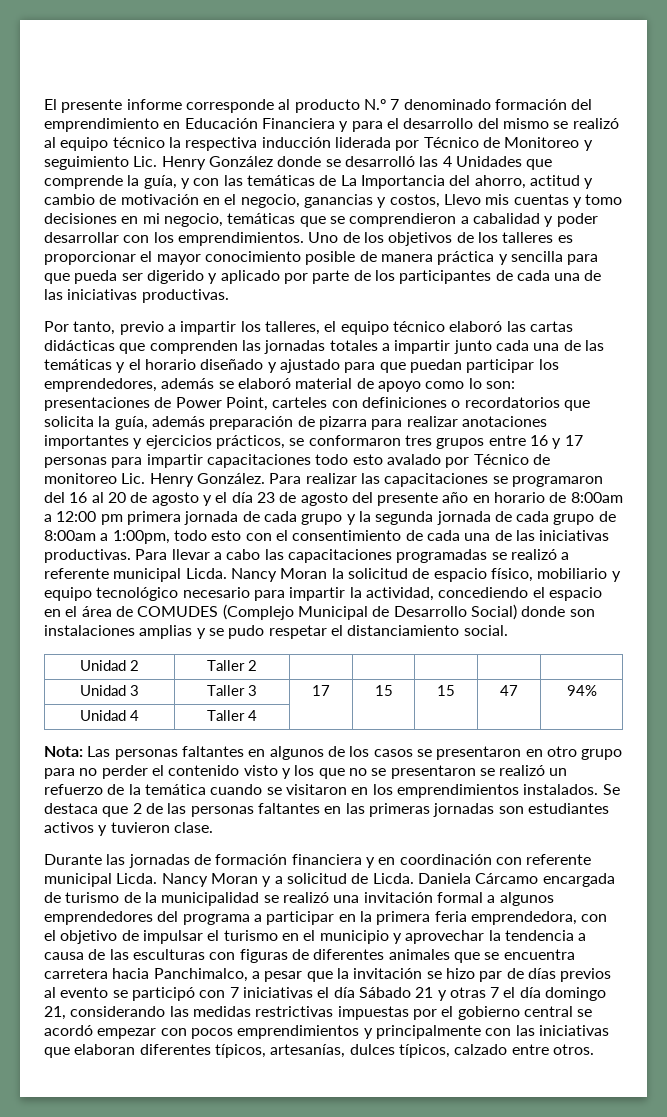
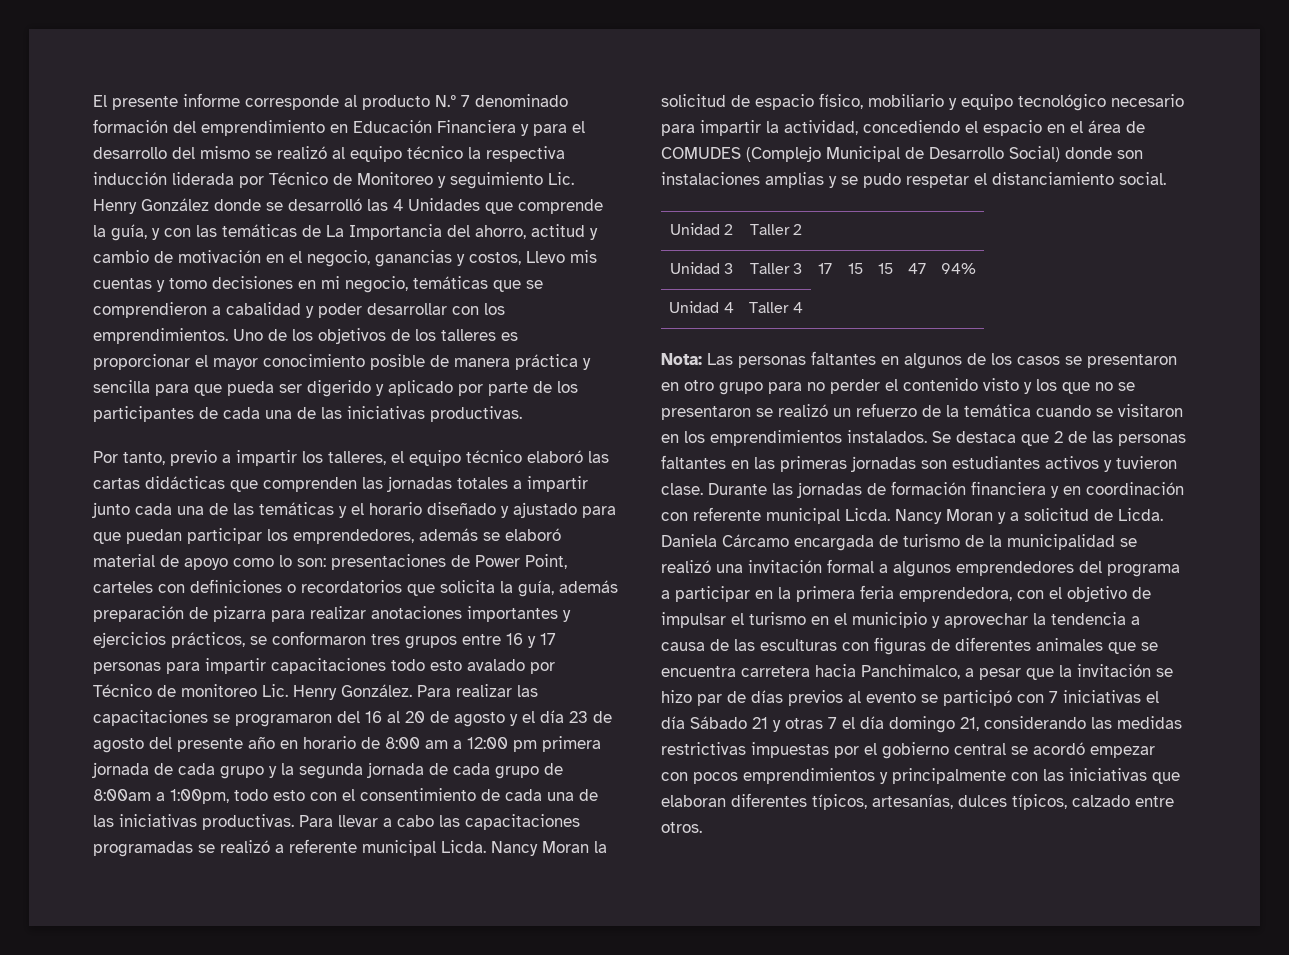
- Para realizar las capacitaciones se programaron del 16 al 20 de agosto y el día 23 de agosto del presente año en horario de 8:00am a 12:00 pm primera jornada de cada grupo y la segunda jornada de cada grupo de 8:00am a 1:00pm, todo esto con el consentimiento de cada una de las iniciativas productivas.
+ Para realizar las capacitaciones se programaron del 16 al 20 de agosto y el día 23 de agosto del presente año en horario de 8:00 am a 12:00 pm primera jornada de cada grupo y la segunda jornada de cada grupo de 8:00am a 1:00pm, todo esto con el consentimiento de cada una de las iniciativas productivas.
- Se destaca que 2 de las personas faltantes en las primeras jornadas son estudiantes activos y tuvieron clase.
- Durante las jornadas de formación financiera y en coordinación con referente municipal Licda.
+ Se destaca que 2 de las personas faltantes en las primeras jornadas son estudiantes activos y tuvieron clase. Durante las jornadas de formación financiera y en coordinación con referente municipal Licda.

